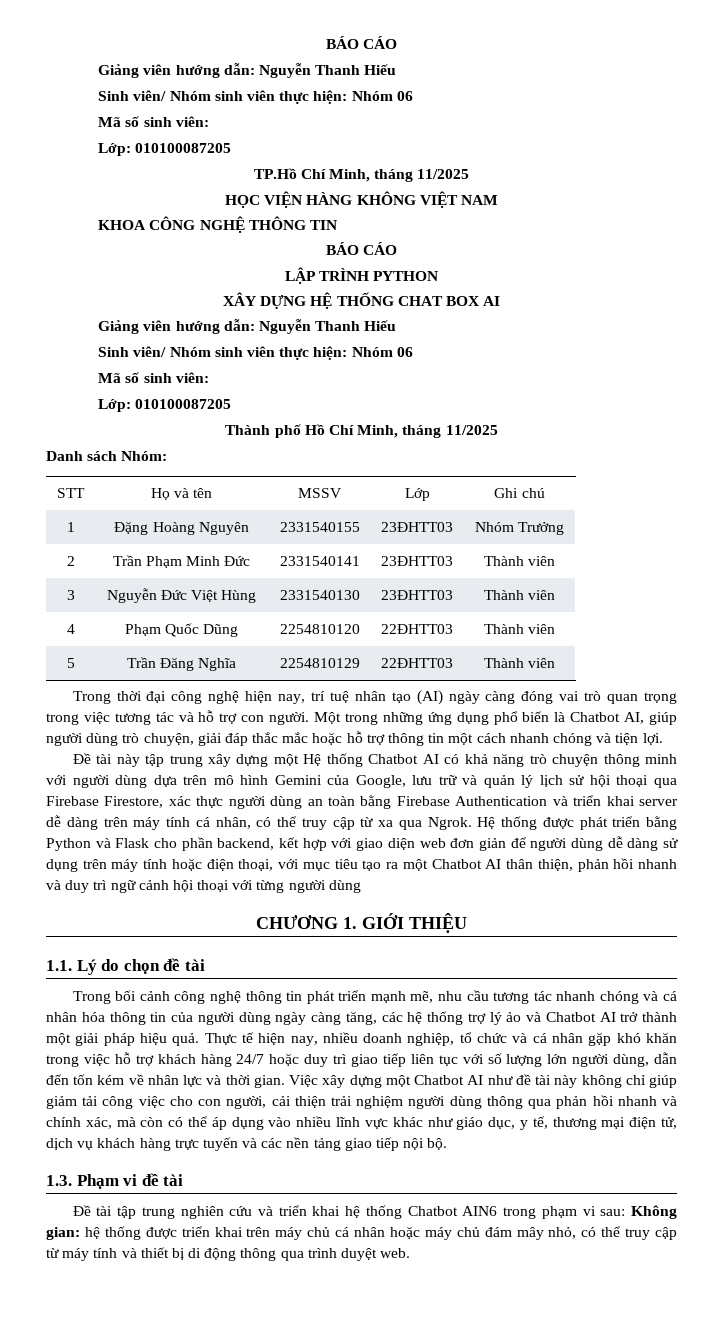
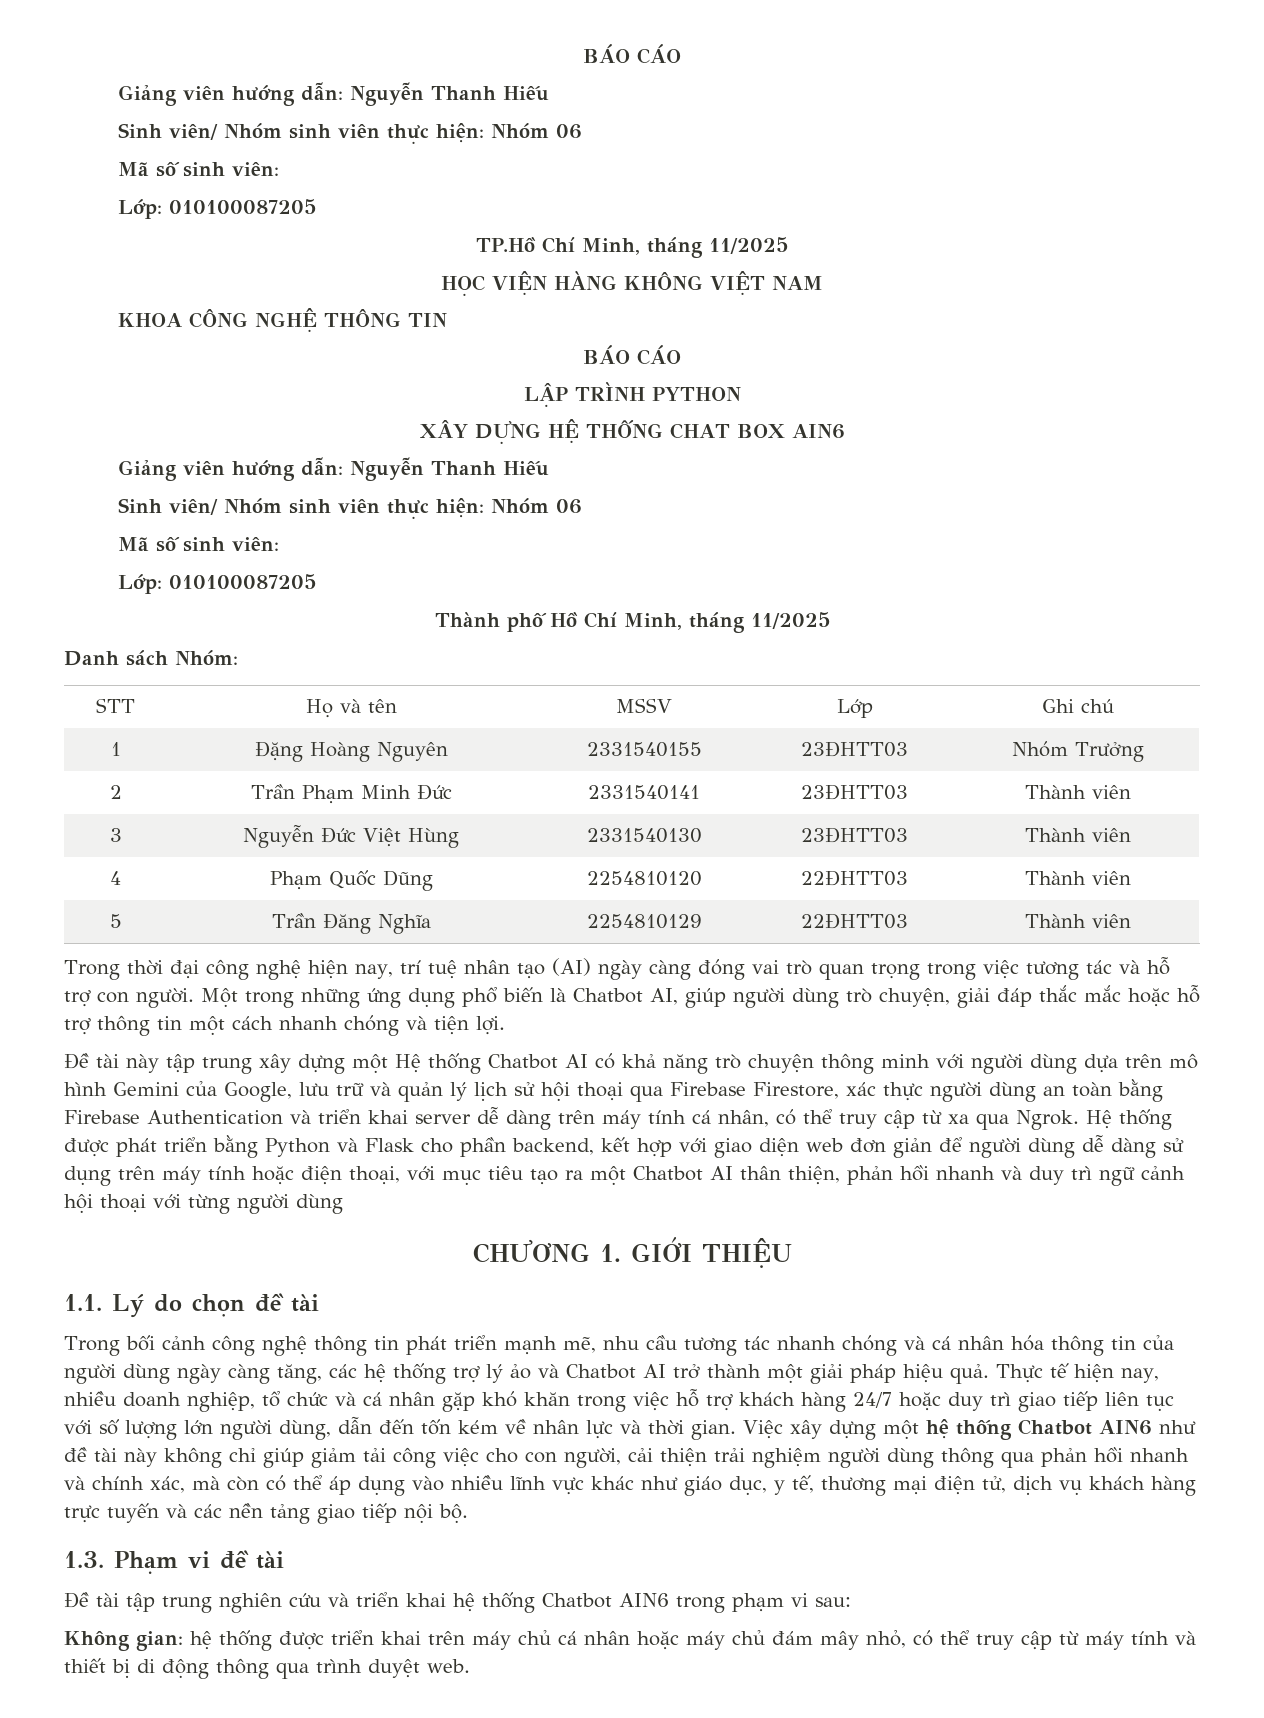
- XÂY DỰNG HỆ THỐNG CHAT BOX AI
+ XÂY DỰNG HỆ THỐNG CHAT BOX AIN6
- Việc xây dựng một Chatbot AI như đề tài này không chỉ giúp giảm tải công việc cho con người, cải thiện trải nghiệm người dùng thông qua phản hồi nhanh và chính xác, mà còn có thể áp dụng vào nhiều lĩnh vực khác như giáo dục, y tế, thương mại điện tử, dịch vụ khách hàng trực tuyến và các nền tảng giao tiếp nội bộ.
+ Việc xây dựng một hệ thống Chatbot AIN6 như đề tài này không chỉ giúp giảm tải công việc cho con người, cải thiện trải nghiệm người dùng thông qua phản hồi nhanh và chính xác, mà còn có thể áp dụng vào nhiều lĩnh vực khác như giáo dục, y tế, thương mại điện tử, dịch vụ khách hàng trực tuyến và các nền tảng giao tiếp nội bộ.
- Đề tài tập trung nghiên cứu và triển khai hệ thống Chatbot AIN6 trong phạm vi sau: Không gian: hệ thống được triển khai trên máy chủ cá nhân hoặc máy chủ đám mây nhỏ, có thể truy cập từ máy tính và thiết bị di động thông qua trình duyệt web.
+ Đề tài tập trung nghiên cứu và triển khai hệ thống Chatbot AIN6 trong phạm vi sau:
+ Không gian: hệ thống được triển khai trên máy chủ cá nhân hoặc máy chủ đám mây nhỏ, có thể truy cập từ máy tính và thiết bị di động thông qua trình duyệt web.

